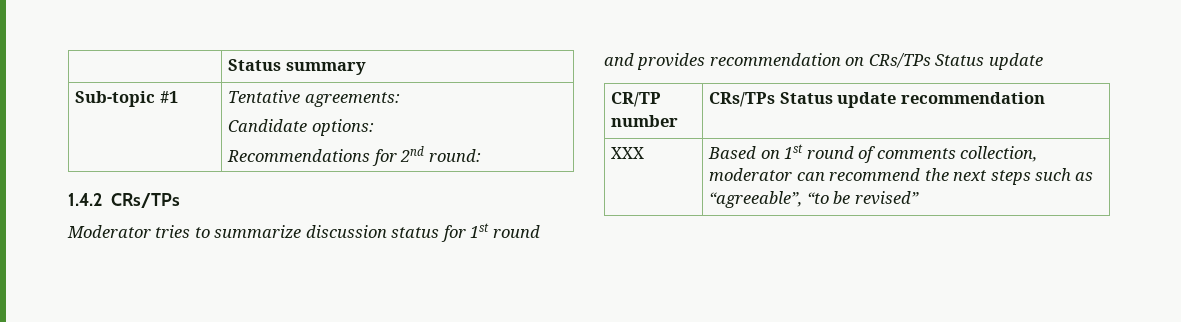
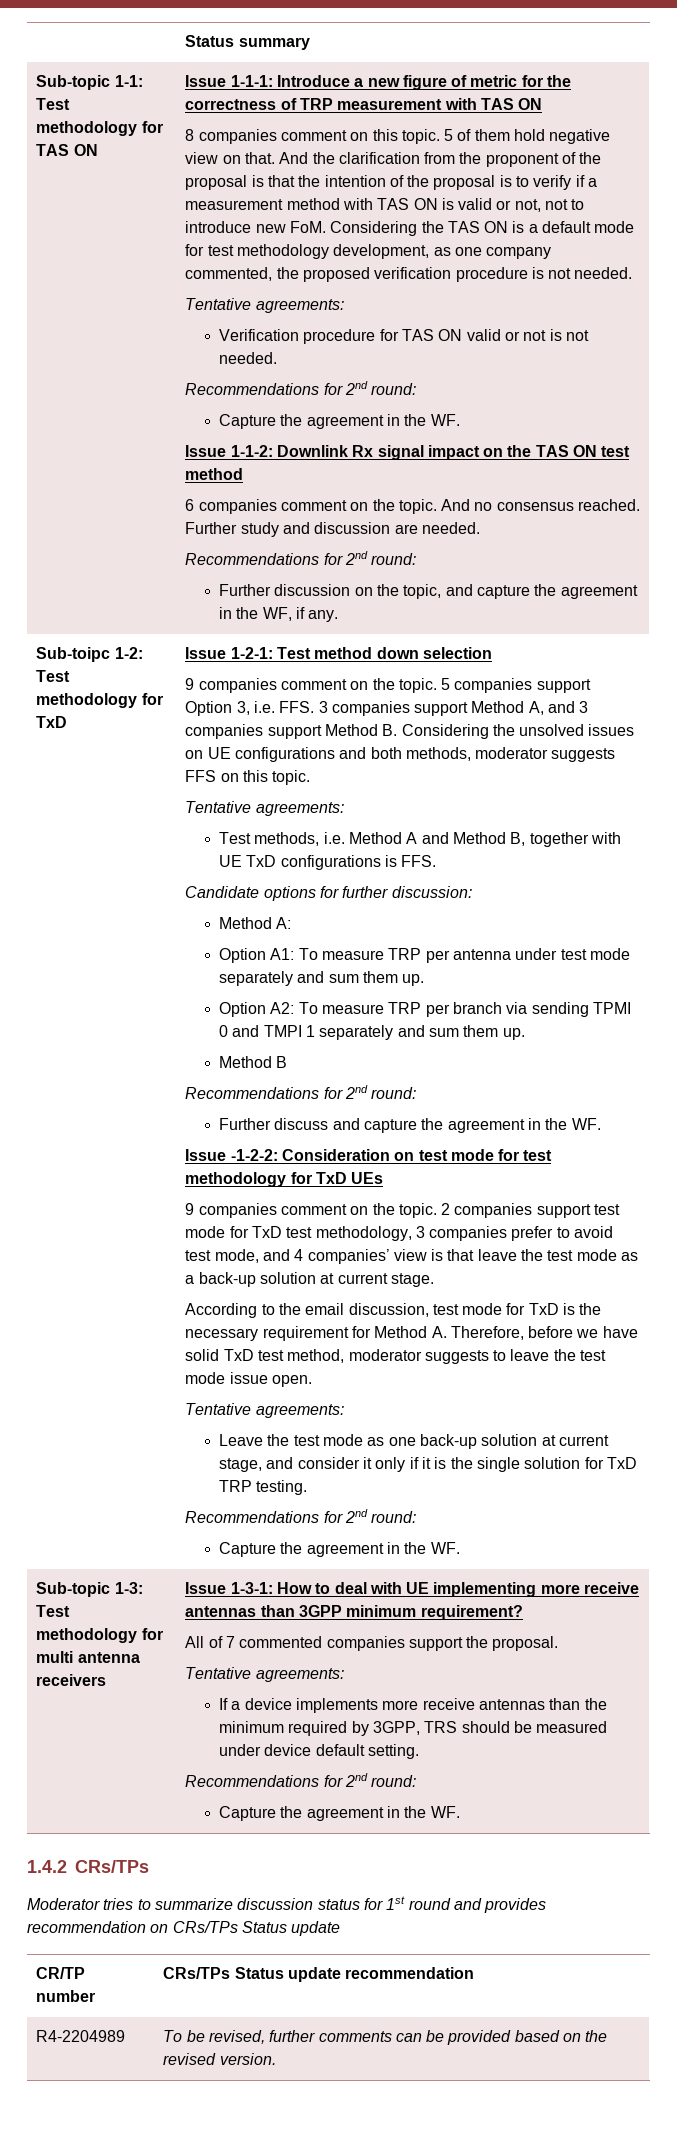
- Sub-topic #1 | Tentative agreements:
- Candidate options:
+ Sub-topic 1-1: Test methodology for TAS ON | Issue 1-1-1: Introduce a new figure of metric for the correctness of TRP measurement with TAS ON
+ 8 companies comment on this topic. 5 of them hold negative view on that. And the clarification from the proponent of the proposal is that the intention of the proposal is to verify if a measurement method with TAS ON is valid or not, not to introduce new FoM. Considering the TAS ON is a default mode for test methodology development, as one company commented, the proposed verification procedure is not needed.
+ Tentative agreements:
+ Verification procedure for TAS ON valid or not is not needed.
  Recommendations for 2nd round:
+ Capture the agreement in the WF.
+ Issue 1-1-2: Downlink Rx signal impact on the TAS ON test method
+ 6 companies comment on the topic. And no consensus reached. Further study and discussion are needed.
+ Recommendations for 2nd round:
+ Further discussion on the topic, and capture the agreement in the WF, if any.
+ Sub-toipc 1-2: Test methodology for TxD | Issue 1-2-1: Test method down selection
+ 9 companies comment on the topic. 5 companies support Option 3, i.e. FFS. 3 companies support Method A, and 3 companies support Method B. Considering the unsolved issues on UE configurations and both methods, moderator suggests FFS on this topic.
+ Tentative agreements:
+ Test methods, i.e. Method A and Method B, together with UE TxD configurations is FFS.
+ Candidate options for further discussion:
+ Method A:
+ Option A1: To measure TRP per antenna under test mode separately and sum them up.
+ Option A2: To measure TRP per branch via sending TPMI 0 and TMPI 1 separately and sum them up.
+ Method B
+ Recommendations for 2nd round:
+ Further discuss and capture the agreement in the WF.
+ Issue -1-2-2: Consideration on test mode for test methodology for TxD UEs
+ 9 companies comment on the topic. 2 companies support test mode for TxD test methodology, 3 companies prefer to avoid test mode, and 4 companies’ view is that leave the test mode as a back-up solution at current stage.
+ According to the email discussion, test mode for TxD is the necessary requirement for Method A. Therefore, before we have solid TxD test method, moderator suggests to leave the test mode issue open.
+ Tentative agreements:
+ Leave the test mode as one back-up solution at current stage, and consider it only if it is the single solution for TxD TRP testing.
+ Recommendations for 2nd round:
+ Capture the agreement in the WF.
+ Sub-topic 1-3: Test methodology for multi antenna receivers | Issue 1-3-1: How to deal with UE implementing more receive antennas than 3GPP minimum requirement?
+ All of 7 commented companies support the proposal.
+ Tentative agreements:
+ If a device implements more receive antennas than the minimum required by 3GPP, TRS should be measured under device default setting.
+ Recommendations for 2nd round:
+ Capture the agreement in the WF.
- XXX | Based on 1st round of comments collection, moderator can recommend the next steps such as “agreeable”, “to be revised”
+ R4-2204989 | To be revised, further comments can be provided based on the revised version.

